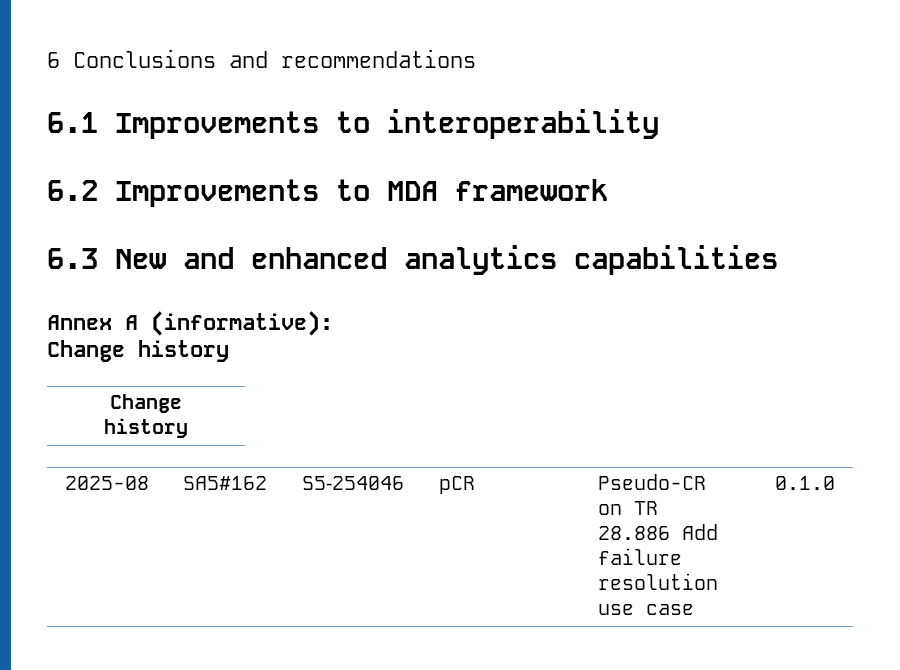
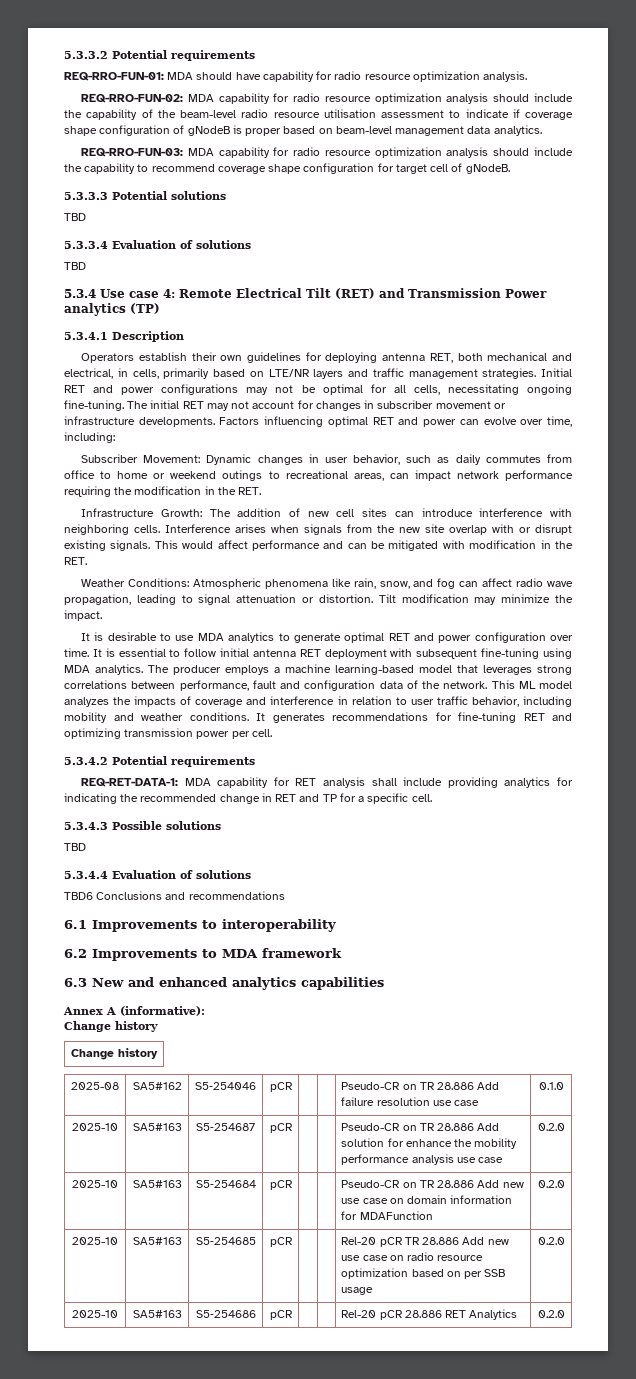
- 6 Conclusions and recommendations
+ 5.3.3.2 Potential requirements
+ REQ-RRO-FUN-01: MDA should have capability for radio resource optimization analysis.
+ REQ-RRO-FUN-02: MDA capability for radio resource optimization analysis should include the capability of the beam-level radio resource utilisation assessment to indicate if coverage shape configuration of gNodeB is proper based on beam-level management data analytics.
+ REQ-RRO-FUN-03: MDA capability for radio resource optimization analysis should include the capability to recommend coverage shape configuration for target cell of gNodeB.
+ 5.3.3.3 Potential solutions
+ TBD
+ 5.3.3.4 Evaluation of solutions
+ TBD
+ 5.3.4 Use case 4: Remote Electrical Tilt (RET) and Transmission Power analytics (TP)
+ 5.3.4.1 Description
+ Operators establish their own guidelines for deploying antenna RET, both mechanical and electrical, in cells, primarily based on LTE/NR layers and traffic management strategies. Initial RET and power configurations may not be optimal for all cells, necessitating ongoing fine-tuning. The initial RET may not account for changes in subscriber movement or infrastructure developments. Factors influencing optimal RET and power can evolve over time, including:
+ Subscriber Movement: Dynamic changes in user behavior, such as daily commutes from office to home or weekend outings to recreational areas, can impact network performance requiring the modification in the RET.
+ Infrastructure Growth: The addition of new cell sites can introduce interference with neighboring cells. Interference arises when signals from the new site overlap with or disrupt existing signals. This would affect performance and can be mitigated with modification in the RET.
+ Weather Conditions: Atmospheric phenomena like rain, snow, and fog can affect radio wave propagation, leading to signal attenuation or distortion. Tilt modification may minimize the impact.
+ It is desirable to use MDA analytics to generate optimal RET and power configuration over time. It is essential to follow initial antenna RET deployment with subsequent fine-tuning using MDA analytics. The producer employs a machine learning-based model that leverages strong correlations between performance, fault and configuration data of the network. This ML model analyzes the impacts of coverage and interference in relation to user traffic behavior, including mobility and weather conditions. It generates recommendations for fine-tuning RET and optimizing transmission power per cell.
+ 5.3.4.2 Potential requirements
+ REQ-RET-DATA-1: MDA capability for RET analysis shall include providing analytics for indicating the recommended change in RET and TP for a specific cell.
+ 5.3.4.3 Possible solutions
+ TBD
+ 5.3.4.4 Evaluation of solutions
+ TBD6 Conclusions and recommendations
+ 2025-10 | SA5#163 | S5‑254687 | pCR | | | Pseudo-CR on TR 28.886 Add solution for enhance the mobility performance analysis use case | 0.2.0
+ 2025-10 | SA5#163 | S5‑254684 | pCR | | | Pseudo-CR on TR 28.886 Add new use case on domain information for MDAFunction | 0.2.0
+ 2025-10 | SA5#163 | S5‑254685 | pCR | | | Rel-20 pCR TR 28.886 Add new use case on radio resource optimization based on per SSB usage | 0.2.0
+ 2025-10 | SA5#163 | S5‑254686 | pCR | | | Rel-20 pCR 28.886 RET Analytics | 0.2.0

